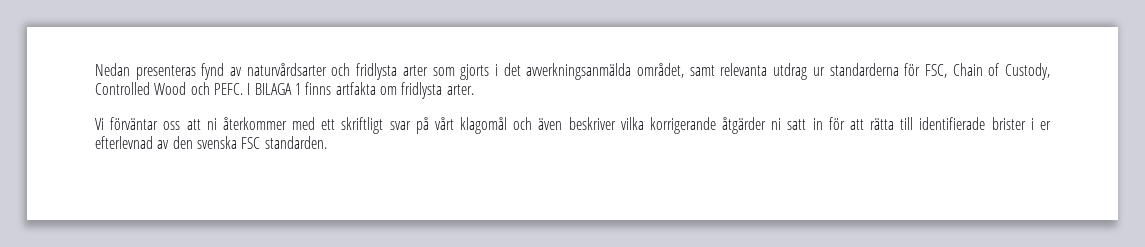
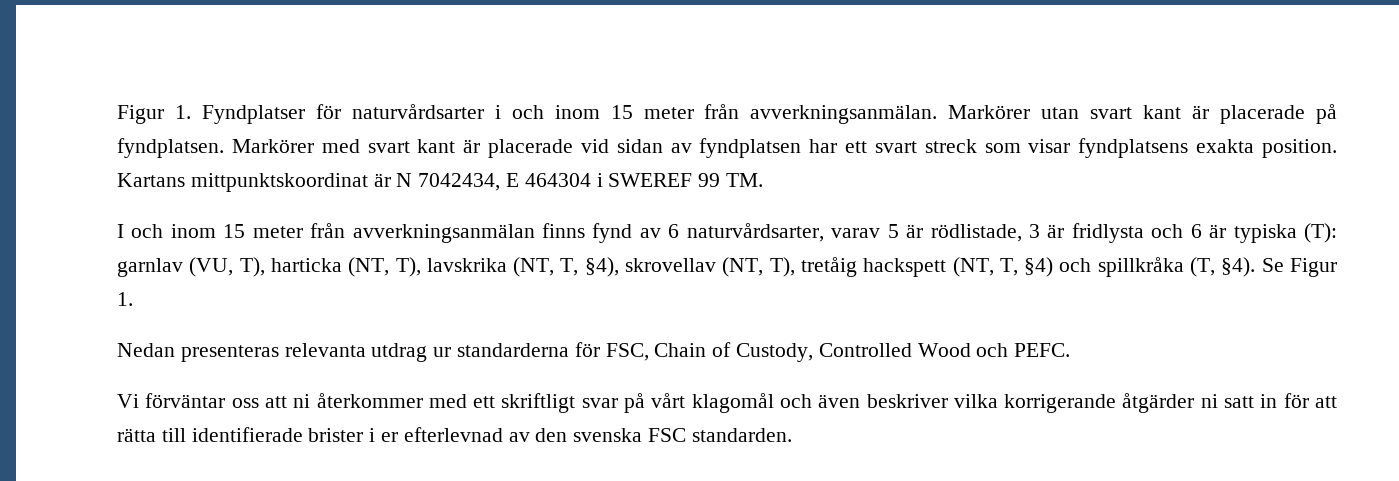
- Nedan presenteras fynd av naturvårdsarter och fridlysta arter som gjorts i det avverkningsanmälda området, samt relevanta utdrag ur standarderna för FSC, Chain of Custody, Controlled Wood och PEFC. I BILAGA 1 finns artfakta om fridlysta arter.
+ Figur 1. Fyndplatser för naturvårdsarter i och inom 15 meter från avverkningsanmälan. Markörer utan svart kant är placerade på fyndplatsen. Markörer med svart kant är placerade vid sidan av fyndplatsen har ett svart streck som visar fyndplatsens exakta position. Kartans mittpunktskoordinat är N 7042434, E 464304 i SWEREF 99 TM.
+ I och inom 15 meter från avverkningsanmälan finns fynd av 6 naturvårdsarter, varav 5 är rödlistade, 3 är fridlysta och 6 är typiska (T): garnlav (VU, T), harticka (NT, T), lavskrika (NT, T, §4), skrovellav (NT, T), tretåig hackspett (NT, T, §4) och spillkråka (T, §4). Se Figur 1.
+ Nedan presenteras relevanta utdrag ur standarderna för FSC, Chain of Custody, Controlled Wood och PEFC.

